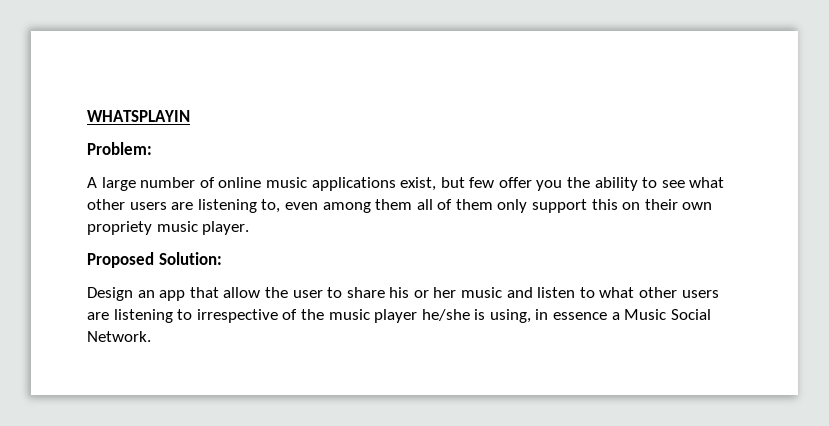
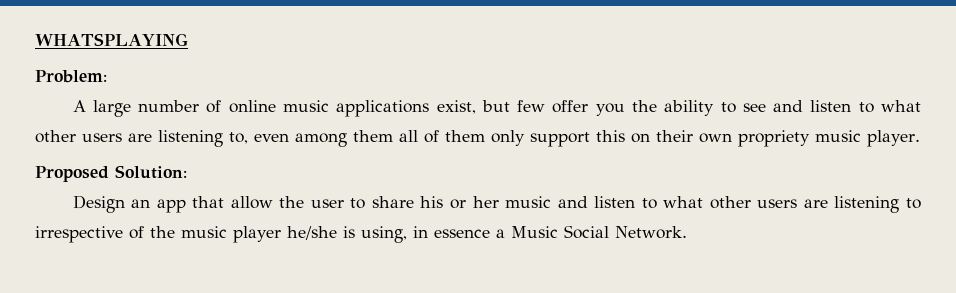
- WHATSPLAYIN
+ WHATSPLAYING
- A large number of online music applications exist, but few offer you the ability to see what other users are listening to, even among them all of them only support this on their own propriety music player.
+ A large number of online music applications exist, but few offer you the ability to see and listen to what other users are listening to, even among them all of them only support this on their own propriety music player.

